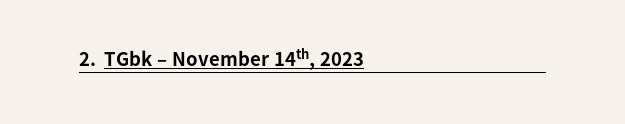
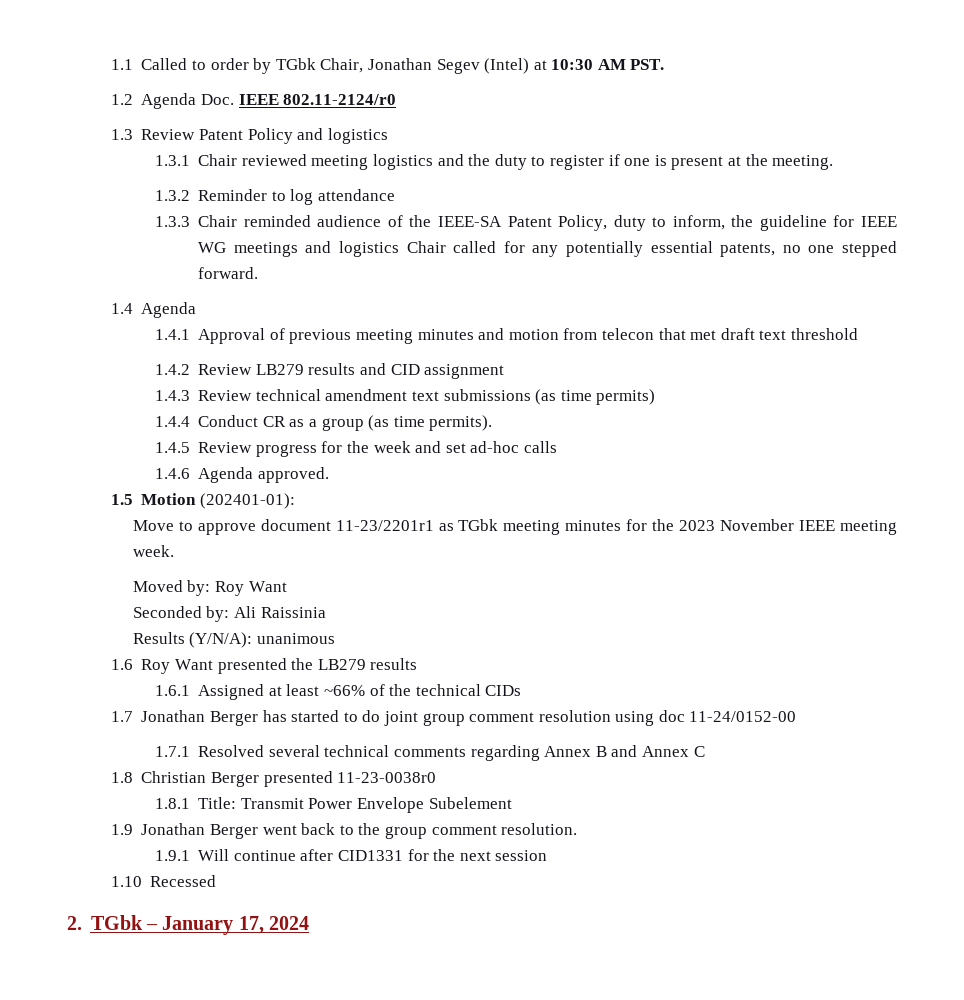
- 2. TGbk – November 14th, 2023
+ 1.1 Called to order by TGbk Chair, Jonathan Segev (Intel) at 10:30 AM PST.
+ 1.2 Agenda Doc. IEEE 802.11-2124/r0
+ 1.3 Review Patent Policy and logistics
+ 1.3.1 Chair reviewed meeting logistics and the duty to register if one is present at the meeting.
+ 1.3.2 Reminder to log attendance
+ 1.3.3 Chair reminded audience of the IEEE-SA Patent Policy, duty to inform, the guideline for IEEE WG meetings and logistics Chair called for any potentially essential patents, no one stepped forward.
+ 1.4 Agenda
+ 1.4.1 Approval of previous meeting minutes and motion from telecon that met draft text threshold
+ 1.4.2 Review LB279 results and CID assignment
+ 1.4.3 Review technical amendment text submissions (as time permits)
+ 1.4.4 Conduct CR as a group (as time permits).
+ 1.4.5 Review progress for the week and set ad-hoc calls
+ 1.4.6 Agenda approved.
+ 1.5 Motion (202401-01):
+ Move to approve document 11-23/2201r1 as TGbk meeting minutes for the 2023 November IEEE meeting week.
+ Moved by: Roy Want
+ Seconded by: Ali Raissinia
+ Results (Y/N/A): unanimous
+ 1.6 Roy Want presented the LB279 results
+ 1.6.1 Assigned at least ~66% of the technical CIDs
+ 1.7 Jonathan Berger has started to do joint group comment resolution using doc 11-24/0152-00
+ 1.7.1 Resolved several technical comments regarding Annex B and Annex C
+ 1.8 Christian Berger presented 11-23-0038r0
+ 1.8.1 Title: Transmit Power Envelope Subelement
+ 1.9 Jonathan Berger went back to the group comment resolution.
+ 1.9.1 Will continue after CID1331 for the next session
+ 1.10 Recessed
+ 2. TGbk – January 17, 2024

